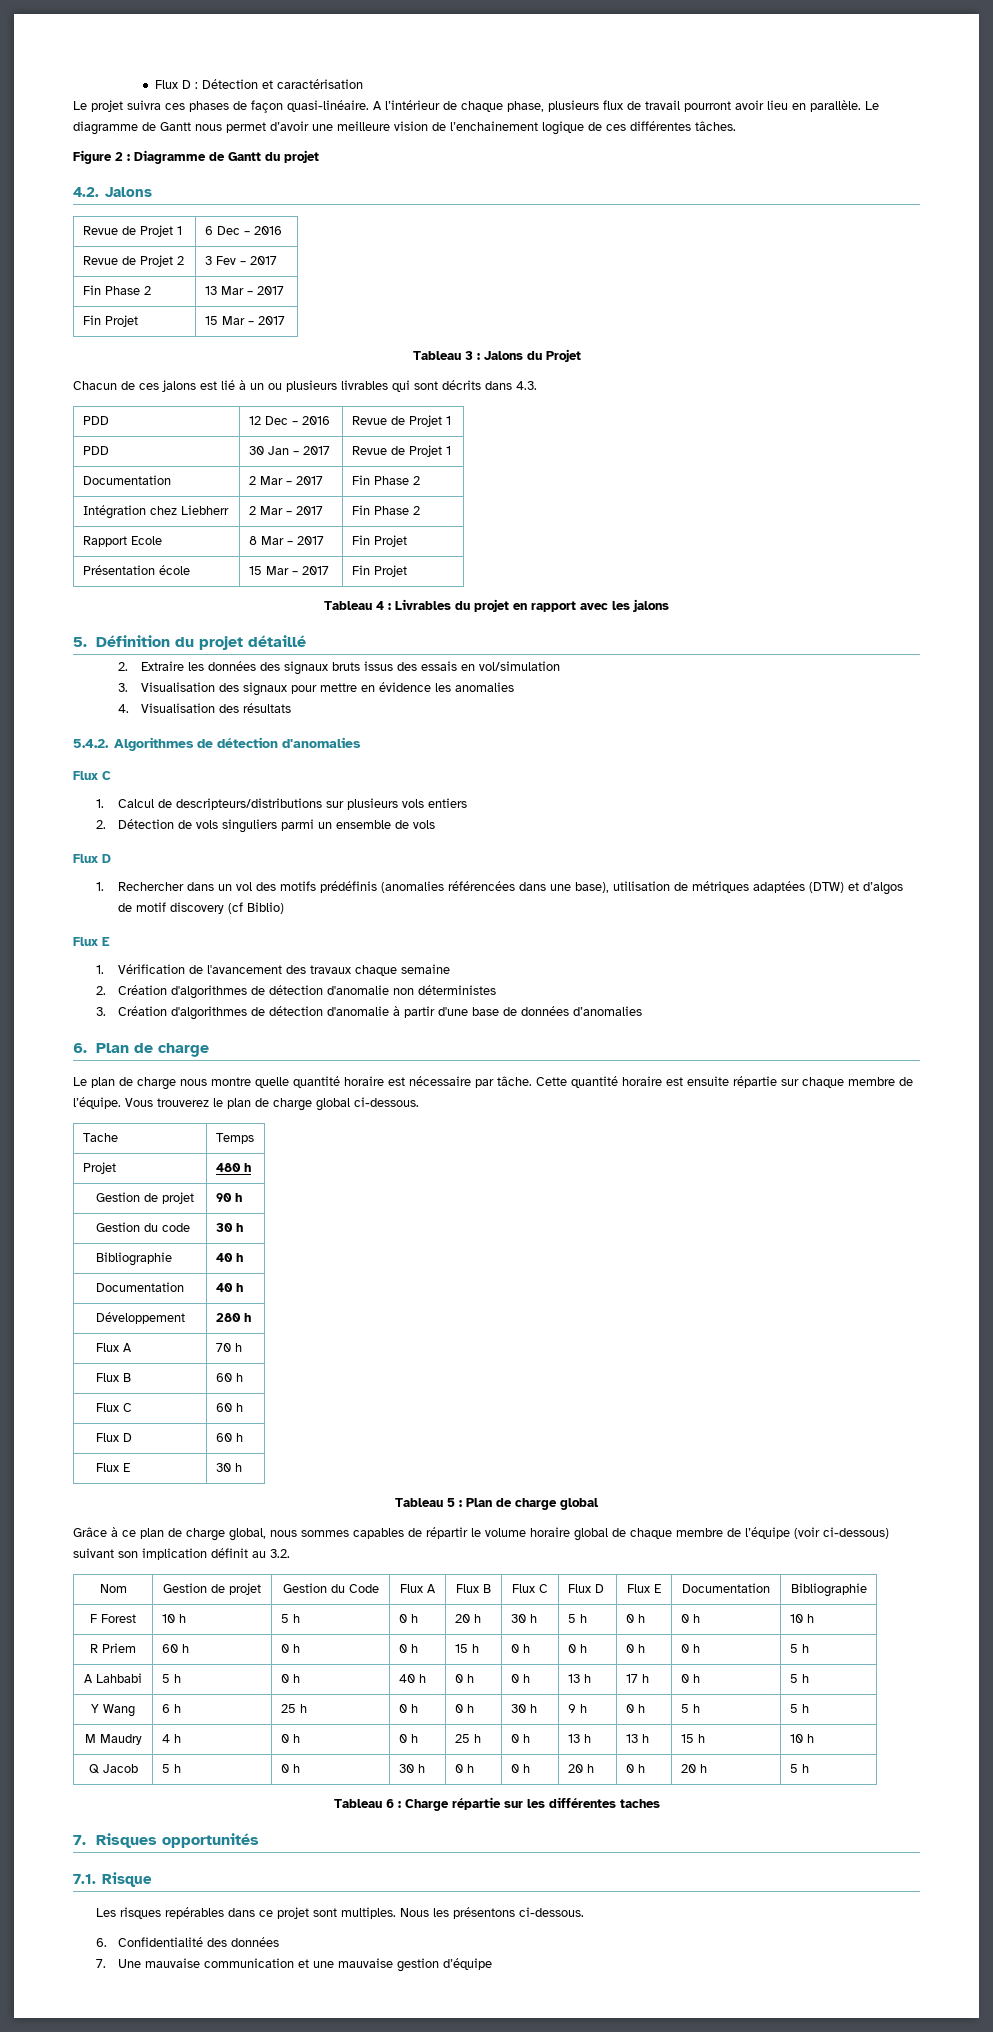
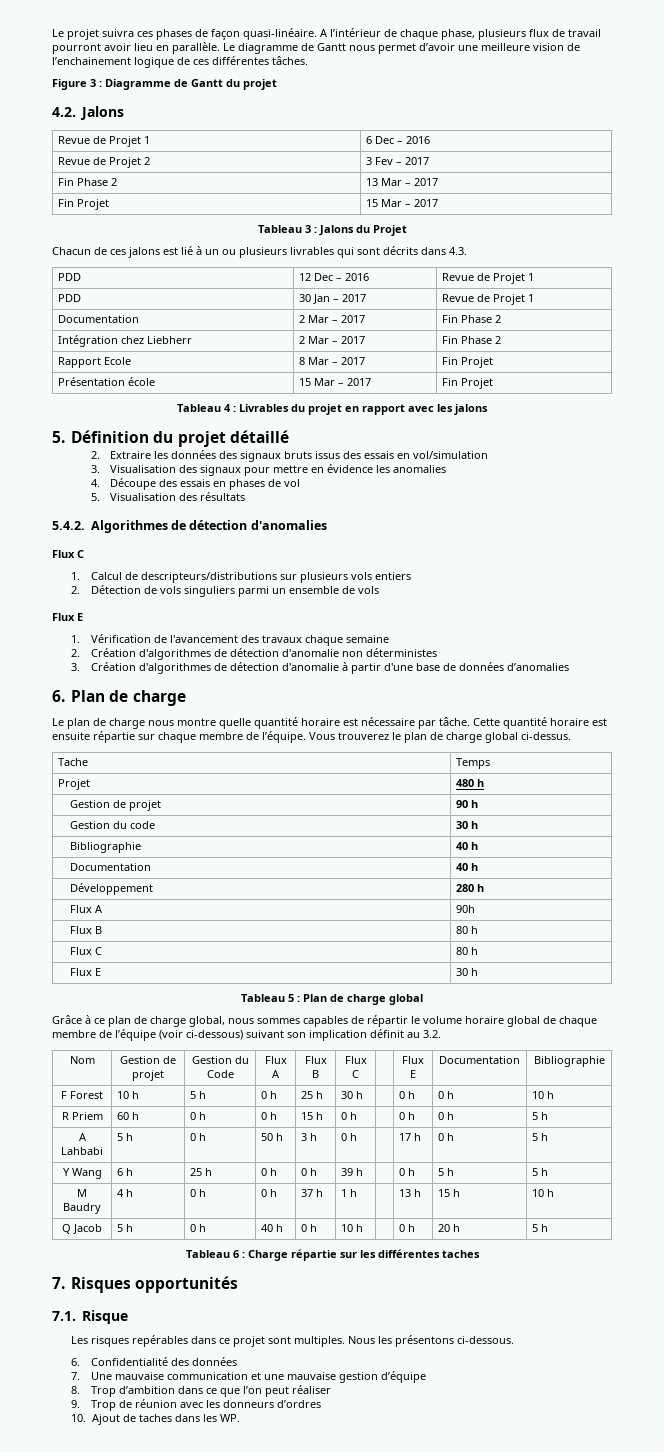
- Flux D : Détection et caractérisation
- Figure 2 : Diagramme de Gantt du projet
+ Figure 3 : Diagramme de Gantt du projet
- 4. Visualisation des résultats
+ 4. Découpe des essais en phases de vol
+ 5. Visualisation des résultats
  2. Détection de vols singuliers parmi un ensemble de vols
- Flux D
- 1. Rechercher dans un vol des motifs prédéfinis (anomalies référencées dans une base), utilisation de métriques adaptées (DTW) et d’algos de motif discovery (cf Biblio)
- Vous trouverez le plan de charge global ci-dessous.
+ Vous trouverez le plan de charge global ci-dessus.
- Flux A | 70 h
- Flux B | 60 h
+ Flux A | 90h
+ Flux B | 80 h
- Flux C | 60 h
- Flux D | 60 h
+ Flux C | 80 h
- Nom | Gestion de projet | Gestion du Code | Flux A | Flux B | Flux C | Flux D | Flux E | Documentation | Bibliographie
+ Nom | Gestion de projet | Gestion du Code | Flux A | Flux B | Flux C | | Flux E | Documentation | Bibliographie
- F Forest | 10 h | 5 h | 0 h | 20 h | 30 h | 5 h | 0 h | 0 h | 10 h
+ F Forest | 10 h | 5 h | 0 h | 25 h | 30 h | | 0 h | 0 h | 10 h
- R Priem | 60 h | 0 h | 0 h | 15 h | 0 h | 0 h | 0 h | 0 h | 5 h
+ R Priem | 60 h | 0 h | 0 h | 15 h | 0 h | | 0 h | 0 h | 5 h
- A Lahbabi | 5 h | 0 h | 40 h | 0 h | 0 h | 13 h | 17 h | 0 h | 5 h
+ A Lahbabi | 5 h | 0 h | 50 h | 3 h | 0 h | | 17 h | 0 h | 5 h
- Y Wang | 6 h | 25 h | 0 h | 0 h | 30 h | 9 h | 0 h | 5 h | 5 h
+ Y Wang | 6 h | 25 h | 0 h | 0 h | 39 h | | 0 h | 5 h | 5 h
- M Maudry | 4 h | 0 h | 0 h | 25 h | 0 h | 13 h | 13 h | 15 h | 10 h
+ M Baudry | 4 h | 0 h | 0 h | 37 h | 1 h | | 13 h | 15 h | 10 h
- Q Jacob | 5 h | 0 h | 30 h | 0 h | 0 h | 20 h | 0 h | 20 h | 5 h
+ Q Jacob | 5 h | 0 h | 40 h | 0 h | 10 h | | 0 h | 20 h | 5 h
+ 8. Trop d’ambition dans ce que l’on peut réaliser
+ 9. Trop de réunion avec les donneurs d’ordres
+ 10. Ajout de taches dans les WP.

